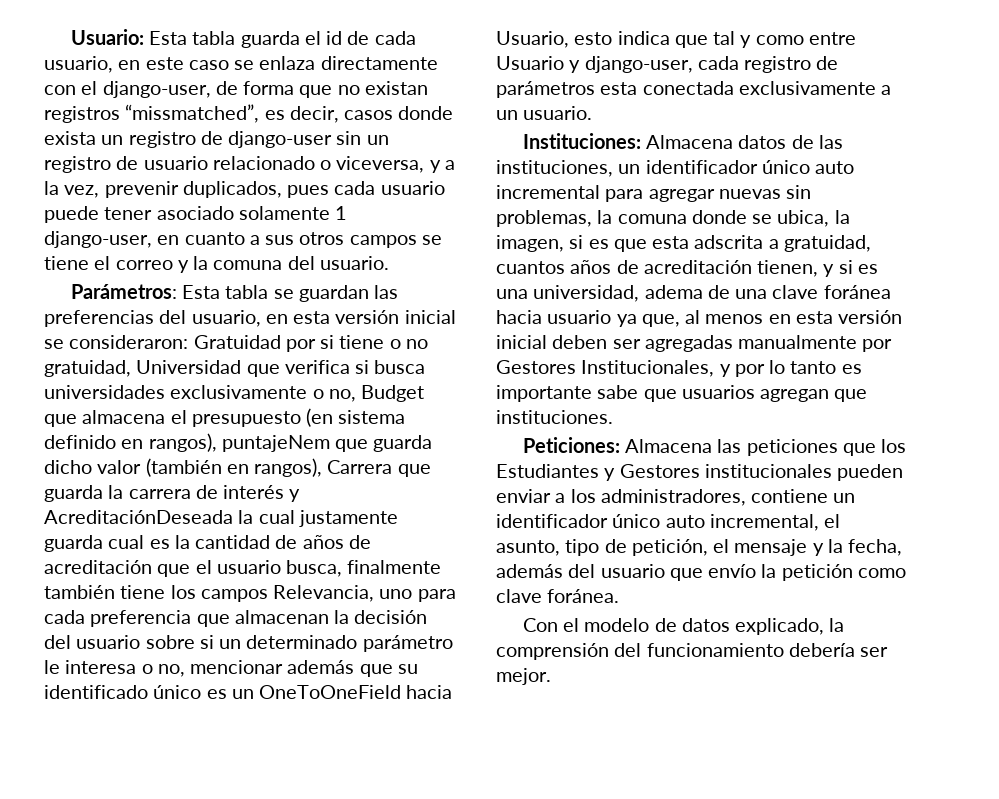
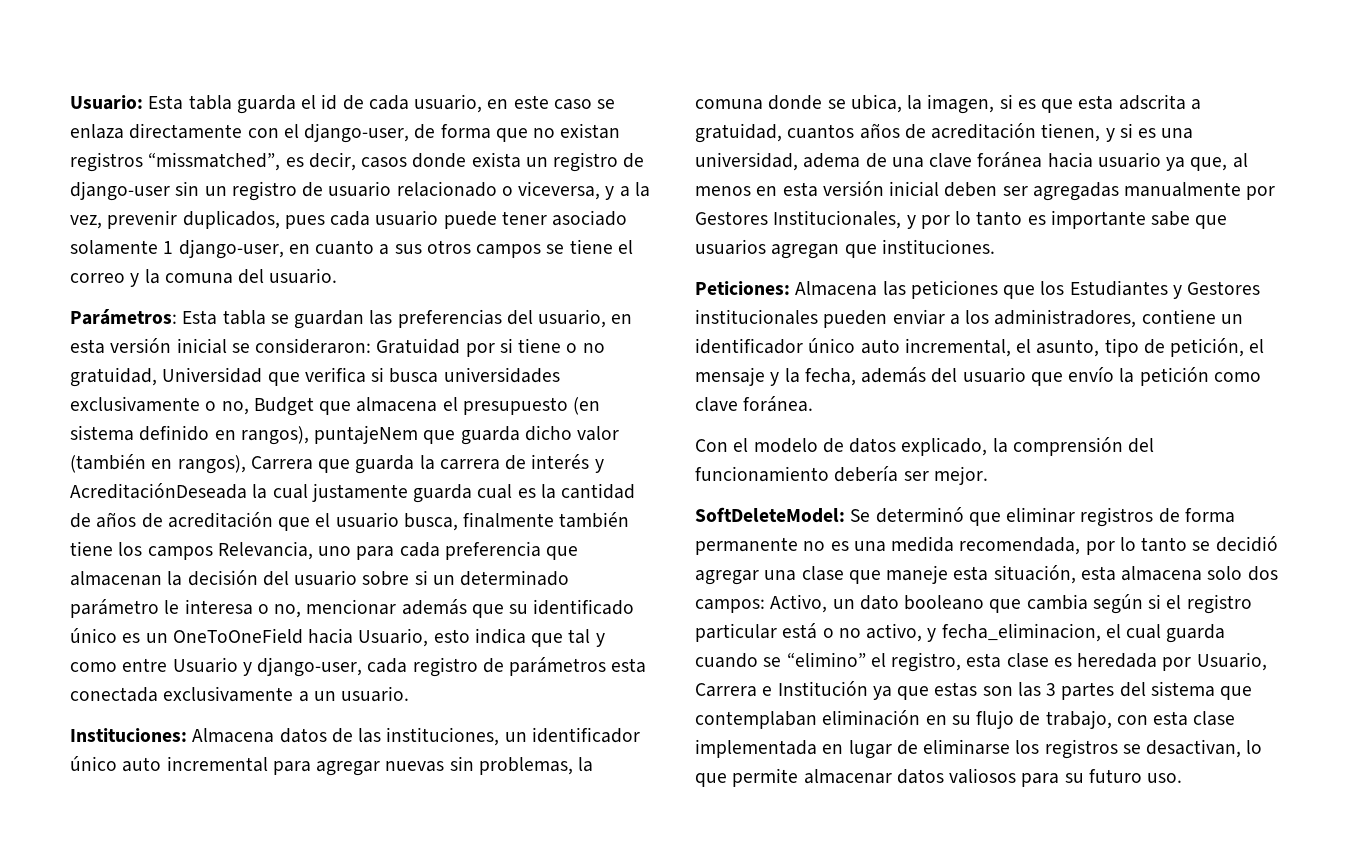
+ SoftDeleteModel: Se determinó que eliminar registros de forma permanente no es una medida recomendada, por lo tanto se decidió agregar una clase que maneje esta situación, esta almacena solo dos campos: Activo, un dato booleano que cambia según si el registro particular está o no activo, y fecha_eliminacion, el cual guarda cuando se “elimino” el registro, esta clase es heredada por Usuario, Carrera e Institución ya que estas son las 3 partes del sistema que contemplaban eliminación en su flujo de trabajo, con esta clase implementada en lugar de eliminarse los registros se desactivan, lo que permite almacenar datos valiosos para su futuro uso.

